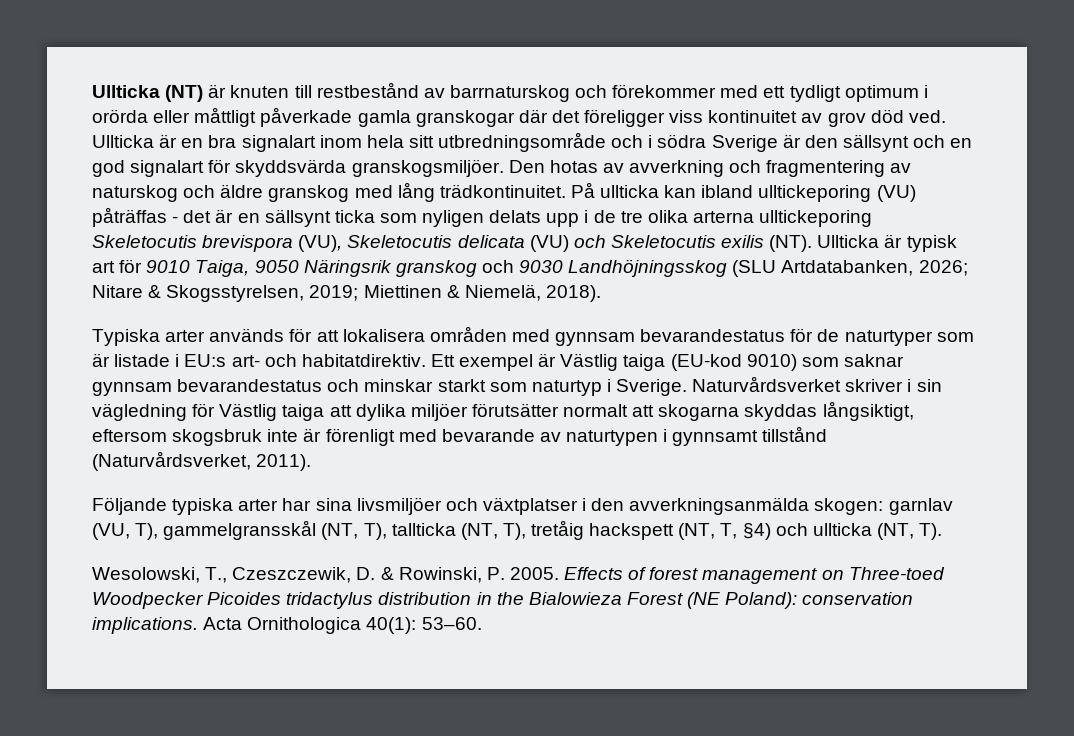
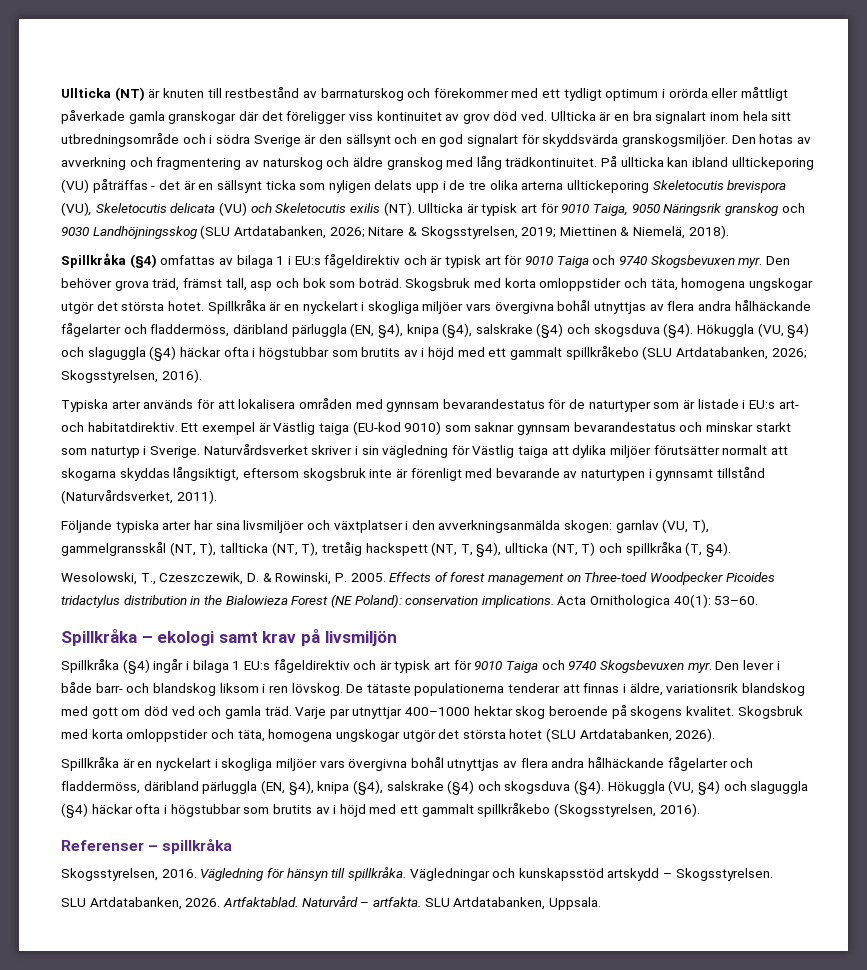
+ Spillkråka (§4) omfattas av bilaga 1 i EU:s fågeldirektiv och är typisk art för 9010 Taiga och 9740 Skogsbevuxen myr. Den behöver grova träd, främst tall, asp och bok som boträd. Skogsbruk med korta omloppstider och täta, homogena ungskogar utgör det största hotet. Spillkråka är en nyckelart i skogliga miljöer vars övergivna bohål utnyttjas av flera andra hålhäckande fågelarter och fladdermöss, däribland pärluggla (EN, §4), knipa (§4), salskrake (§4) och skogsduva (§4). Hökuggla (VU, §4) och slaguggla (§4) häckar ofta i högstubbar som brutits av i höjd med ett gammalt spillkråkebo (SLU Artdatabanken, 2026; Skogsstyrelsen, 2016).
- Följande typiska arter har sina livsmiljöer och växtplatser i den avverkningsanmälda skogen: garnlav (VU, T), gammelgransskål (NT, T), tallticka (NT, T), tretåig hackspett (NT, T, §4) och ullticka (NT, T).
+ Följande typiska arter har sina livsmiljöer och växtplatser i den avverkningsanmälda skogen: garnlav (VU, T), gammelgransskål (NT, T), tallticka (NT, T), tretåig hackspett (NT, T, §4), ullticka (NT, T) och spillkråka (T, §4).
+ Spillkråka – ekologi samt krav på livsmiljön
+ Spillkråka (§4) ingår i bilaga 1 EU:s fågeldirektiv och är typisk art för 9010 Taiga och 9740 Skogsbevuxen myr. Den lever i både barr- och blandskog liksom i ren lövskog. De tätaste populationerna tenderar att finnas i äldre, variationsrik blandskog med gott om död ved och gamla träd. Varje par utnyttjar 400–1000 hektar skog beroende på skogens kvalitet. Skogsbruk med korta omloppstider och täta, homogena ungskogar utgör det största hotet (SLU Artdatabanken, 2026).
+ Spillkråka är en nyckelart i skogliga miljöer vars övergivna bohål utnyttjas av flera andra hålhäckande fågelarter och fladdermöss, däribland pärluggla (EN, §4), knipa (§4), salskrake (§4) och skogsduva (§4). Hökuggla (VU, §4) och slaguggla (§4) häckar ofta i högstubbar som brutits av i höjd med ett gammalt spillkråkebo (Skogsstyrelsen, 2016).
+ Referenser – spillkråka
+ Skogsstyrelsen, 2016. Vägledning för hänsyn till spillkråka. Vägledningar och kunskapsstöd artskydd – Skogsstyrelsen.
+ SLU Artdatabanken, 2026. Artfaktablad. Naturvård – artfakta. SLU Artdatabanken, Uppsala.

